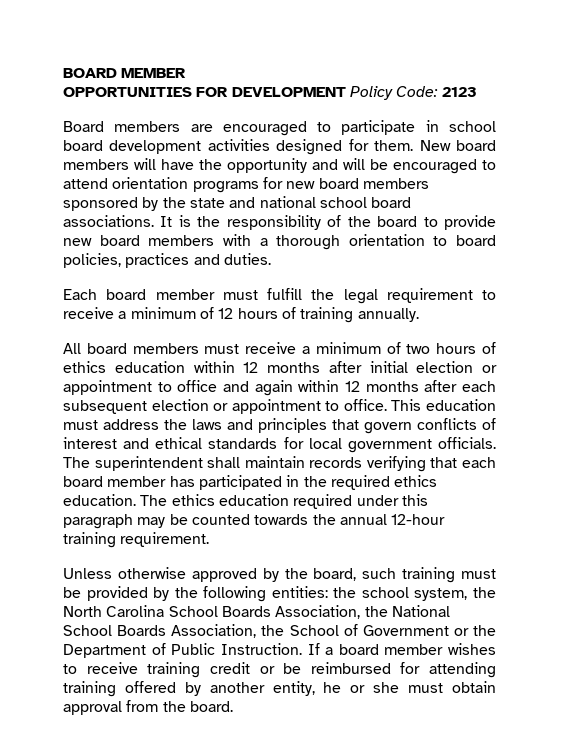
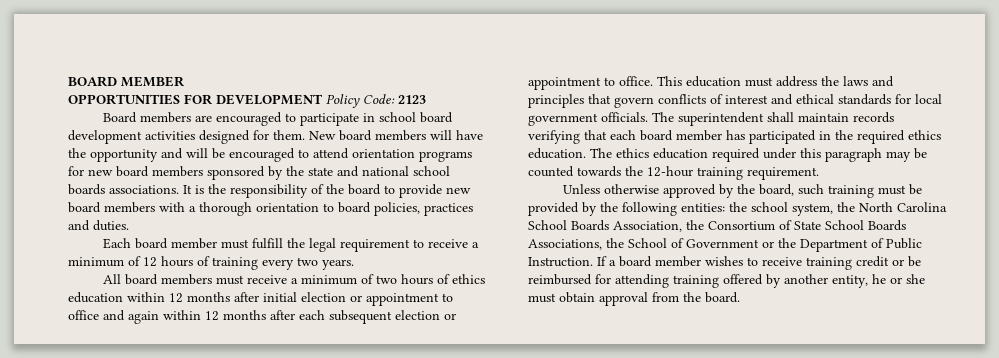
- New board members will have the opportunity and will be encouraged to attend orientation programs for new board members sponsored by the state and national school board associations.
+ New board members will have the opportunity and will be encouraged to attend orientation programs for new board members sponsored by the state and national school boards associations.
- Each board member must fulfill the legal requirement to receive a minimum of 12 hours of training annually.
+ Each board member must fulfill the legal requirement to receive a minimum of 12 hours of training every two years.
- The ethics education required under this paragraph may be counted towards the annual 12-hour training requirement.
+ The ethics education required under this paragraph may be counted towards the 12-hour training requirement.
- Unless otherwise approved by the board, such training must be provided by the following entities: the school system, the North Carolina School Boards Association, the National School Boards Association, the School of Government or the Department of Public Instruction.
+ Unless otherwise approved by the board, such training must be provided by the following entities: the school system, the North Carolina School Boards Association, the Consortium of State School Boards Associations, the School of Government or the Department of Public Instruction.

